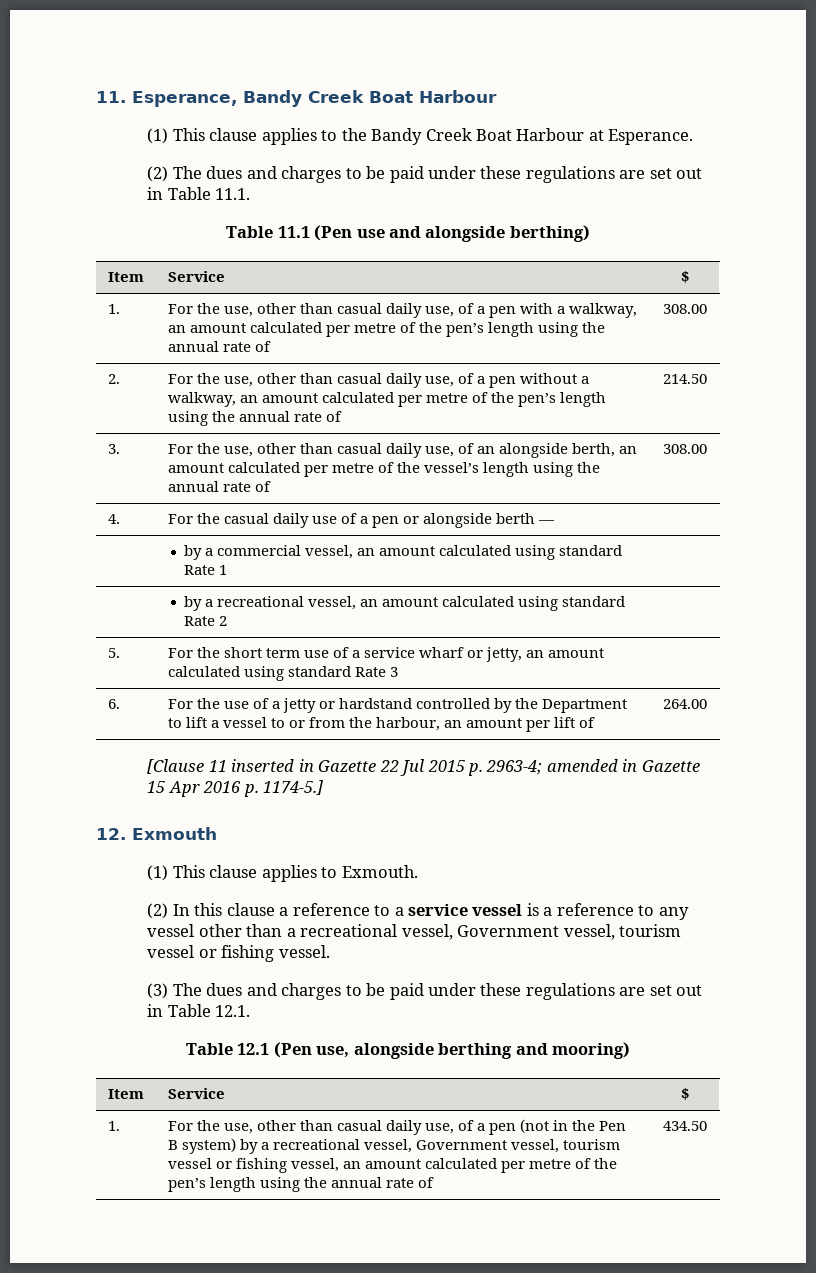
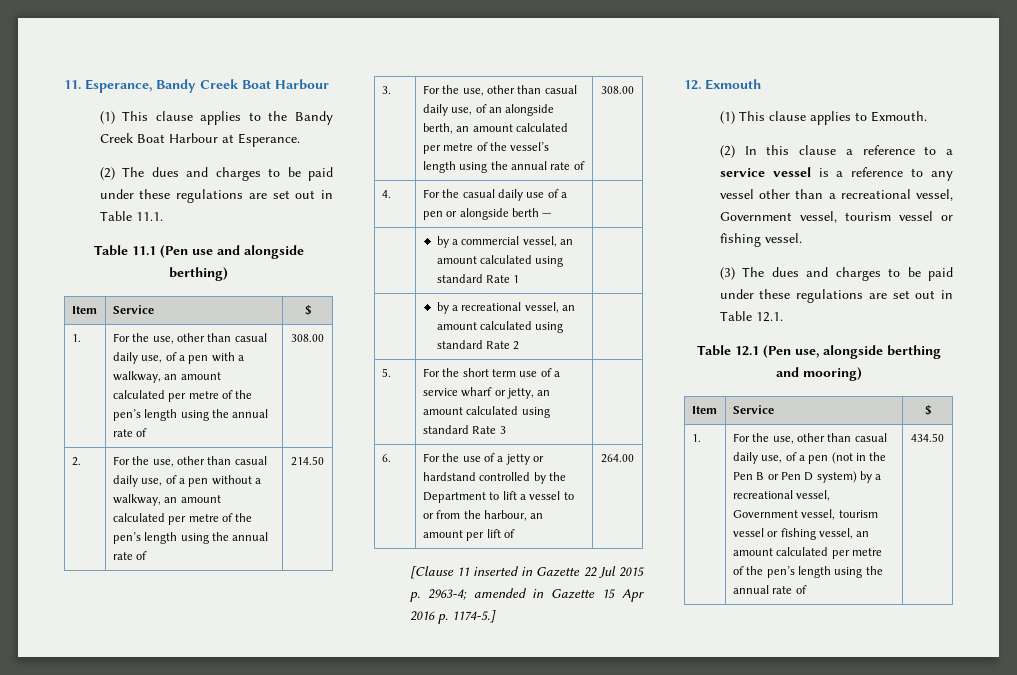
- For the use, other than casual daily use, of a pen (not in the Pen B system) by a recreational vessel, Government vessel, tourism vessel or fishing vessel, an amount calculated per metre of the pen’s length using the annual rate of
+ For the use, other than casual daily use, of a pen (not in the Pen B or Pen D system) by a recreational vessel, Government vessel, tourism vessel or fishing vessel, an amount calculated per metre of the pen’s length using the annual rate of

